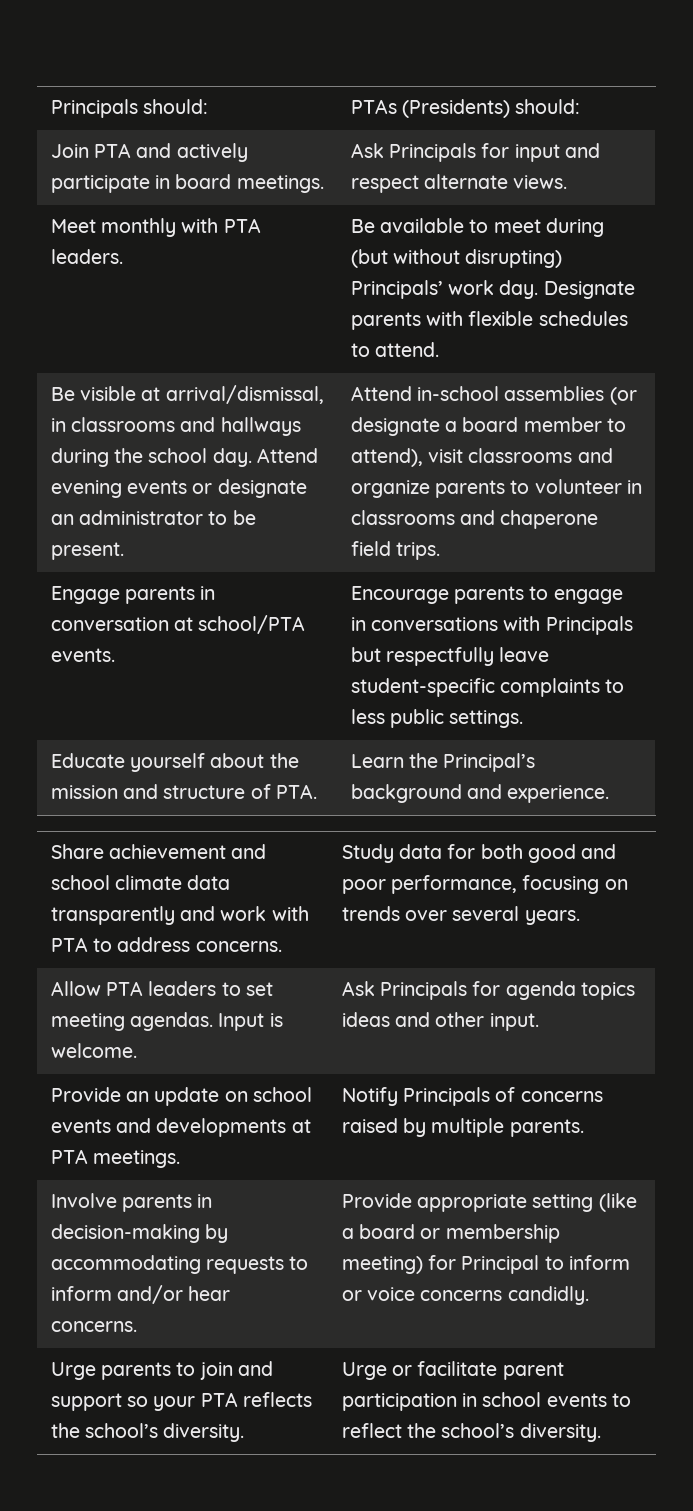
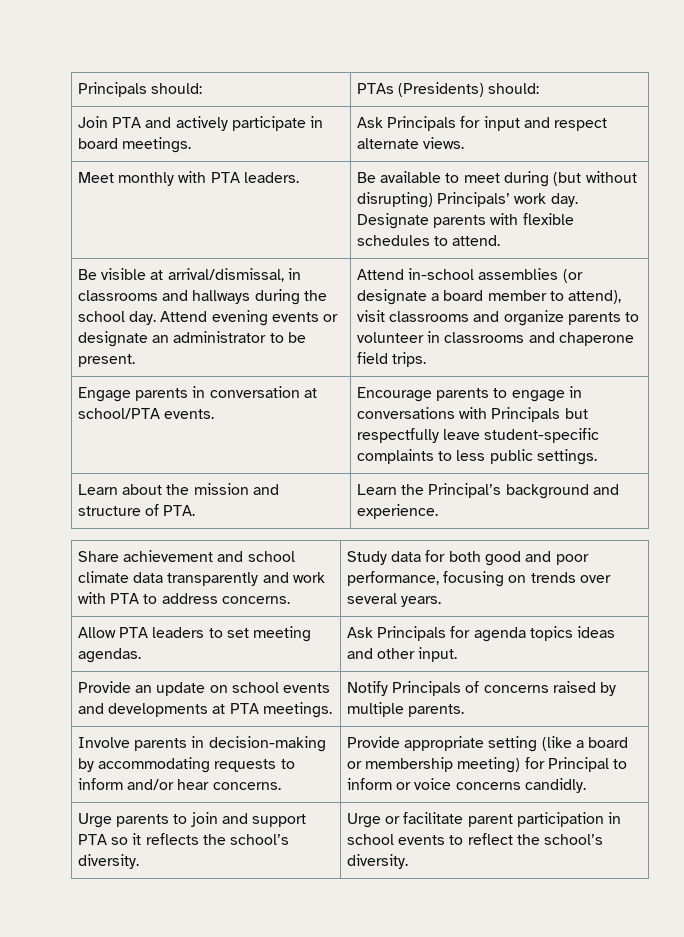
- Educate yourself about the mission and structure of PTA. | Learn the Principal’s background and experience.
+ Learn about the mission and structure of PTA. | Learn the Principal’s background and experience.
- Allow PTA leaders to set meeting agendas. Input is welcome. | Ask Principals for agenda topics ideas and other input.
+ Allow PTA leaders to set meeting agendas. | Ask Principals for agenda topics ideas and other input.
- Urge parents to join and support so your PTA reflects the school’s diversity. | Urge or facilitate parent participation in school events to reflect the school’s diversity.
+ Urge parents to join and support PTA so it reflects the school’s diversity. | Urge or facilitate parent participation in school events to reflect the school’s diversity.

